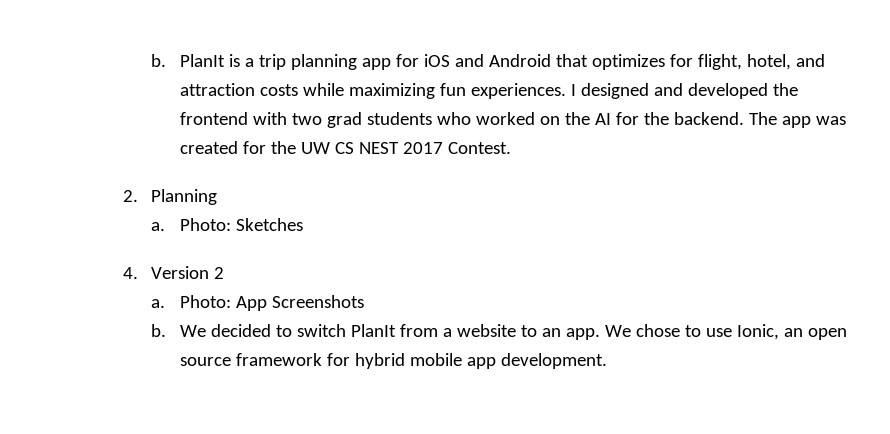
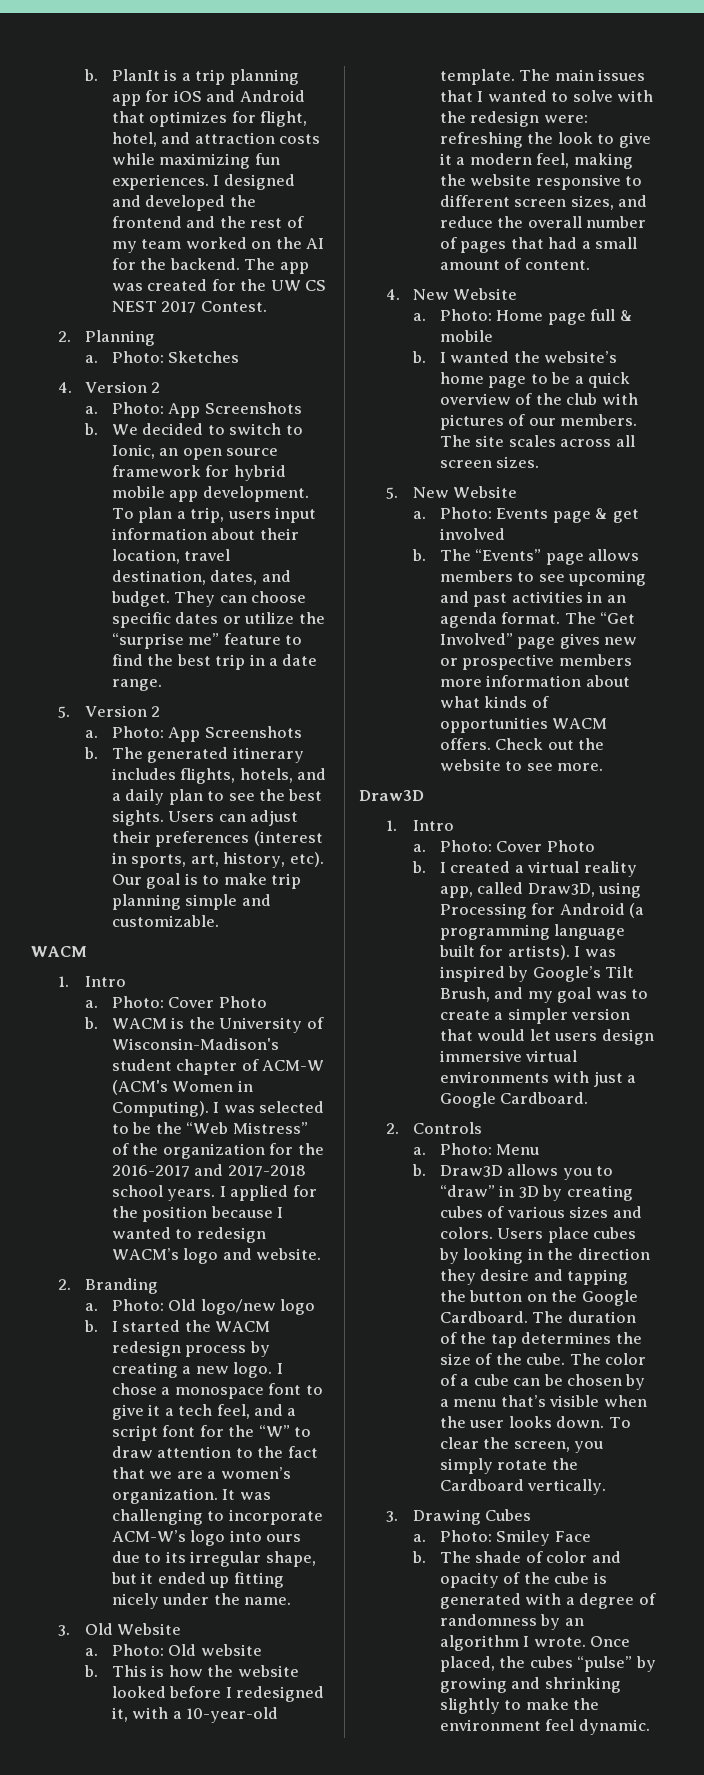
- I designed and developed the frontend with two grad students who worked on the AI for the backend.
+ I designed and developed the frontend and the rest of my team worked on the AI for the backend.
- We decided to switch PlanIt from a website to an app. We chose to use Ionic, an open source framework for hybrid mobile app development.
+ We decided to switch to Ionic, an open source framework for hybrid mobile app development.
+ To plan a trip, users input information about their location, travel destination, dates, and budget. They can choose specific dates or utilize the “surprise me” feature to find the best trip in a date range.
+ 5. Version 2
+ a. Photo: App Screenshots
+ b. The generated itinerary includes flights, hotels, and a daily plan to see the best sights. Users can adjust their preferences (interest in sports, art, history, etc). Our goal is to make trip planning simple and customizable.
+ WACM
+ 1. Intro
+ a. Photo: Cover Photo
+ b. WACM is the University of Wisconsin-Madison's student chapter of ACM-W (ACM's Women in Computing). I was selected to be the “Web Mistress” of the organization for the 2016-2017 and 2017-2018 school years. I applied for the position because I wanted to redesign WACM’s logo and website.
+ 2. Branding
+ a. Photo: Old logo/new logo
+ b. I started the WACM redesign process by creating a new logo. I chose a monospace font to give it a tech feel, and a script font for the “W” to draw attention to the fact that we are a women’s organization. It was challenging to incorporate ACM-W’s logo into ours due to its irregular shape, but it ended up fitting nicely under the name.
+ 3. Old Website
+ a. Photo: Old website
+ b. This is how the website looked before I redesigned it, with a 10-year-old template. The main issues that I wanted to solve with the redesign were: refreshing the look to give it a modern feel, making the website responsive to different screen sizes, and reduce the overall number of pages that had a small amount of content.
+ 4. New Website
+ a. Photo: Home page full & mobile
+ b. I wanted the website’s home page to be a quick overview of the club with pictures of our members. The site scales across all screen sizes.
+ 5. New Website
+ a. Photo: Events page & get involved
+ b. The “Events” page allows members to see upcoming and past activities in an agenda format. The “Get Involved” page gives new or prospective members more information about what kinds of opportunities WACM offers. Check out the website to see more.
+ Draw3D
+ 1. Intro
+ a. Photo: Cover Photo
+ b. I created a virtual reality app, called Draw3D, using Processing for Android (a programming language built for artists). I was inspired by Google’s Tilt Brush, and my goal was to create a simpler version that would let users design immersive virtual environments with just a Google Cardboard.
+ 2. Controls
+ a. Photo: Menu
+ b. Draw3D allows you to “draw” in 3D by creating cubes of various sizes and colors. Users place cubes by looking in the direction they desire and tapping the button on the Google Cardboard. The duration of the tap determines the size of the cube. The color of a cube can be chosen by a menu that’s visible when the user looks down. To clear the screen, you simply rotate the Cardboard vertically.
+ 3. Drawing Cubes
+ a. Photo: Smiley Face
+ b. The shade of color and opacity of the cube is generated with a degree of randomness by an algorithm I wrote. Once placed, the cubes “pulse” by growing and shrinking slightly to make the environment feel dynamic.

